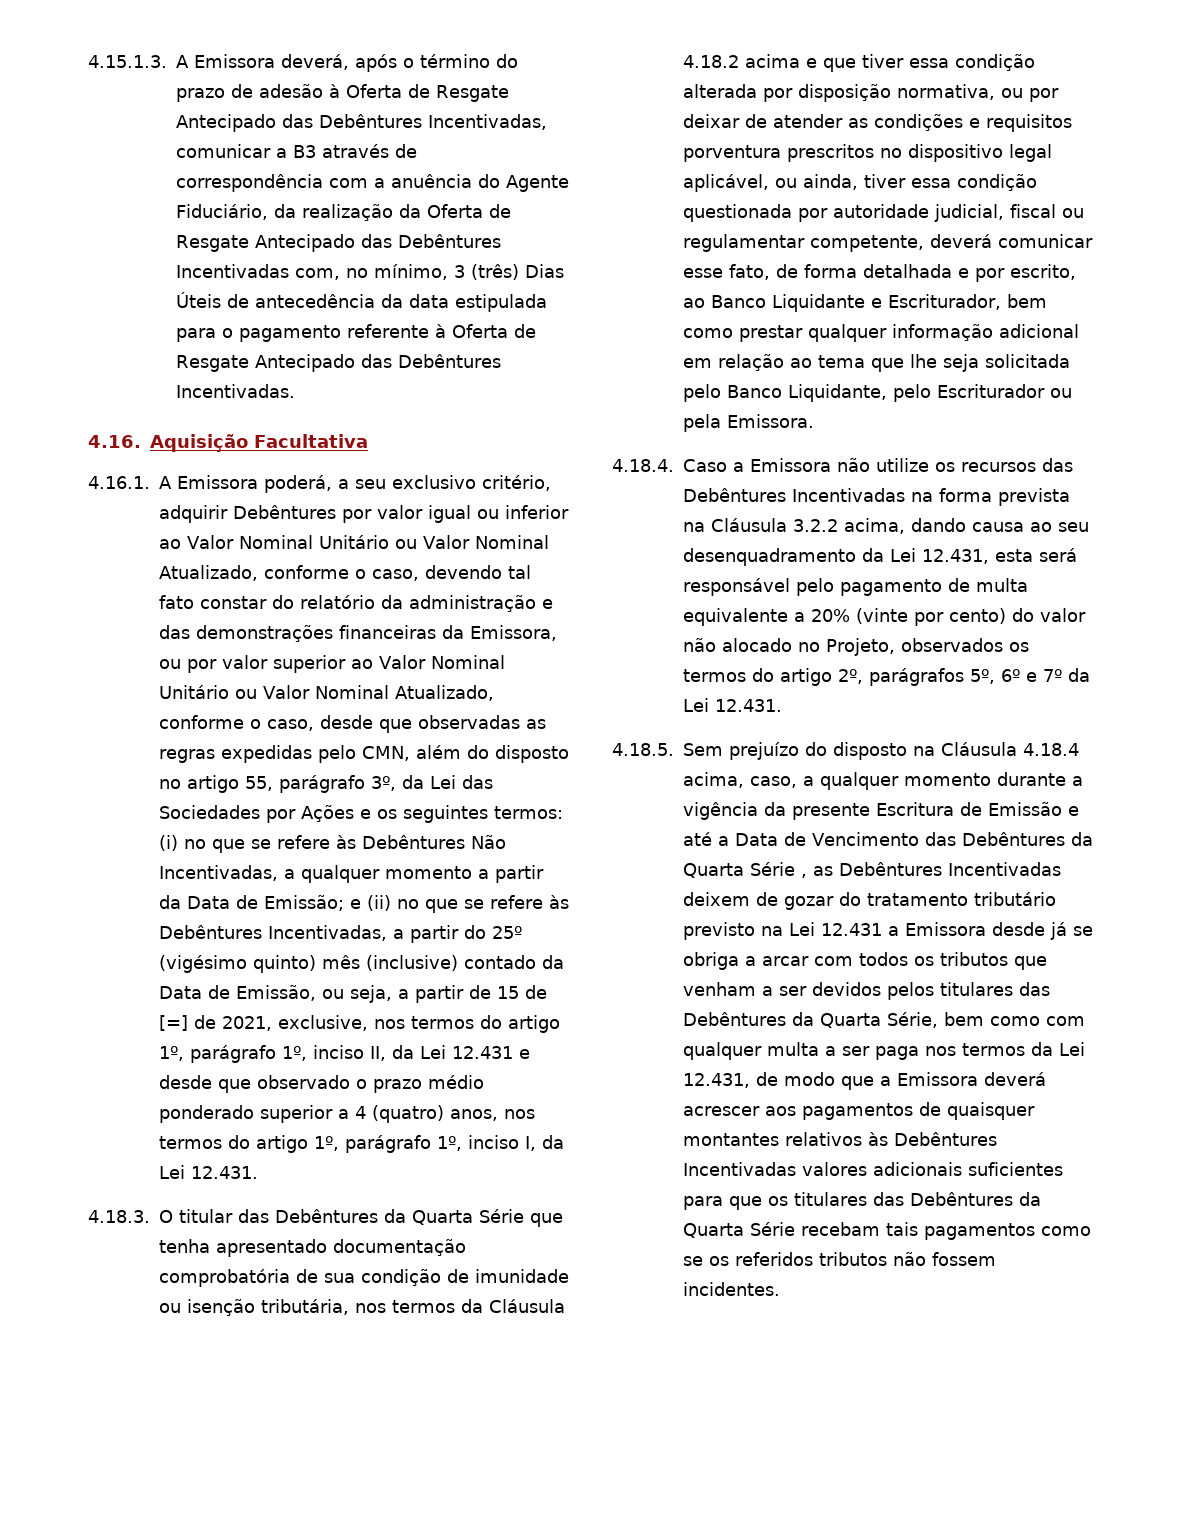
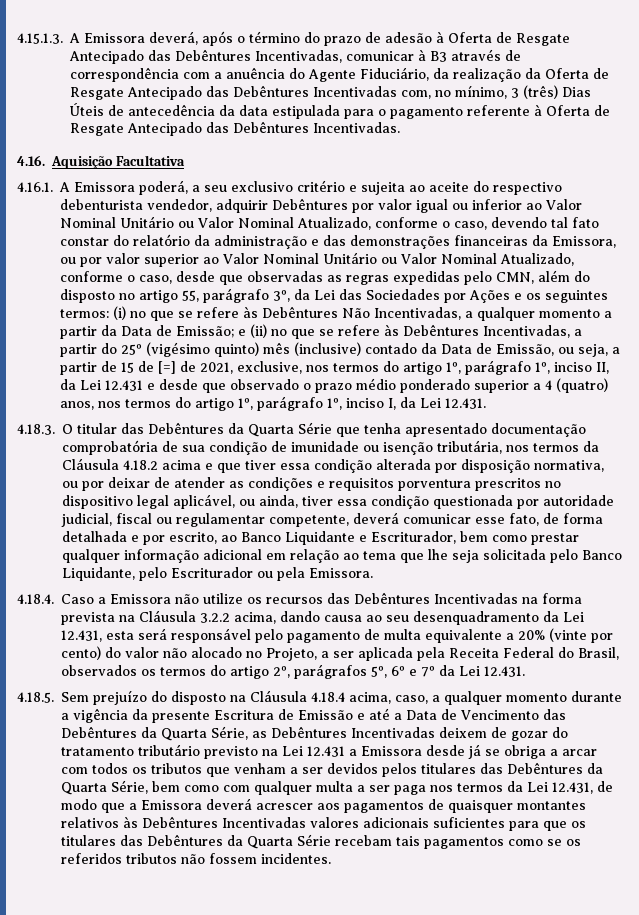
- 4.15.1.3. A Emissora deverá, após o término do prazo de adesão à Oferta de Resgate Antecipado das Debêntures Incentivadas, comunicar a B3 através de correspondência com a anuência do Agente Fiduciário, da realização da Oferta de Resgate Antecipado das Debêntures Incentivadas com, no mínimo, 3 (três) Dias Úteis de antecedência da data estipulada para o pagamento referente à Oferta de Resgate Antecipado das Debêntures Incentivadas.
+ 4.15.1.3. A Emissora deverá, após o término do prazo de adesão à Oferta de Resgate Antecipado das Debêntures Incentivadas, comunicar à B3 através de correspondência com a anuência do Agente Fiduciário, da realização da Oferta de Resgate Antecipado das Debêntures Incentivadas com, no mínimo, 3 (três) Dias Úteis de antecedência da data estipulada para o pagamento referente à Oferta de Resgate Antecipado das Debêntures Incentivadas.
- 4.16.1. A Emissora poderá, a seu exclusivo critério, adquirir Debêntures por valor igual ou inferior ao Valor Nominal Unitário ou Valor Nominal Atualizado, conforme o caso, devendo tal fato constar do relatório da administração e das demonstrações financeiras da Emissora, ou por valor superior ao Valor Nominal Unitário ou Valor Nominal Atualizado, conforme o caso, desde que observadas as regras expedidas pelo CMN, além do disposto no artigo 55, parágrafo 3º, da Lei das Sociedades por Ações e os seguintes termos:
+ 4.16.1. A Emissora poderá, a seu exclusivo critério e sujeita ao aceite do respectivo debenturista vendedor, adquirir Debêntures por valor igual ou inferior ao Valor Nominal Unitário ou Valor Nominal Atualizado, conforme o caso, devendo tal fato constar do relatório da administração e das demonstrações financeiras da Emissora, ou por valor superior ao Valor Nominal Unitário ou Valor Nominal Atualizado, conforme o caso, desde que observadas as regras expedidas pelo CMN, além do disposto no artigo 55, parágrafo 3º, da Lei das Sociedades por Ações e os seguintes termos:
- 4.18.4. Caso a Emissora não utilize os recursos das Debêntures Incentivadas na forma prevista na Cláusula 3.2.2 acima, dando causa ao seu desenquadramento da Lei 12.431, esta será responsável pelo pagamento de multa equivalente a 20% (vinte por cento) do valor não alocado no Projeto, observados os termos do artigo 2º, parágrafos 5º, 6º e 7º da Lei 12.431.
+ 4.18.4. Caso a Emissora não utilize os recursos das Debêntures Incentivadas na forma prevista na Cláusula 3.2.2 acima, dando causa ao seu desenquadramento da Lei 12.431, esta será responsável pelo pagamento de multa equivalente a 20% (vinte por cento) do valor não alocado no Projeto, a ser aplicada pela Receita Federal do Brasil, observados os termos do artigo 2º, parágrafos 5º, 6º e 7º da Lei 12.431.
- 4.18.5. Sem prejuízo do disposto na Cláusula 4.18.4 acima, caso, a qualquer momento durante a vigência da presente Escritura de Emissão e até a Data de Vencimento das Debêntures da Quarta Série , as Debêntures Incentivadas deixem de gozar do tratamento tributário previsto na Lei 12.431 a Emissora desde já se obriga a arcar com todos os tributos que venham a ser devidos pelos titulares das Debêntures da Quarta Série, bem como com qualquer multa a ser paga nos termos da Lei 12.431, de modo que a Emissora deverá acrescer aos pagamentos de quaisquer montantes relativos às Debêntures Incentivadas valores adicionais suficientes para que os titulares das Debêntures da Quarta Série recebam tais pagamentos como se os referidos tributos não fossem incidentes.
+ 4.18.5. Sem prejuízo do disposto na Cláusula 4.18.4 acima, caso, a qualquer momento durante a vigência da presente Escritura de Emissão e até a Data de Vencimento das Debêntures da Quarta Série, as Debêntures Incentivadas deixem de gozar do tratamento tributário previsto na Lei 12.431 a Emissora desde já se obriga a arcar com todos os tributos que venham a ser devidos pelos titulares das Debêntures da Quarta Série, bem como com qualquer multa a ser paga nos termos da Lei 12.431, de modo que a Emissora deverá acrescer aos pagamentos de quaisquer montantes relativos às Debêntures Incentivadas valores adicionais suficientes para que os titulares das Debêntures da Quarta Série recebam tais pagamentos como se os referidos tributos não fossem incidentes.

